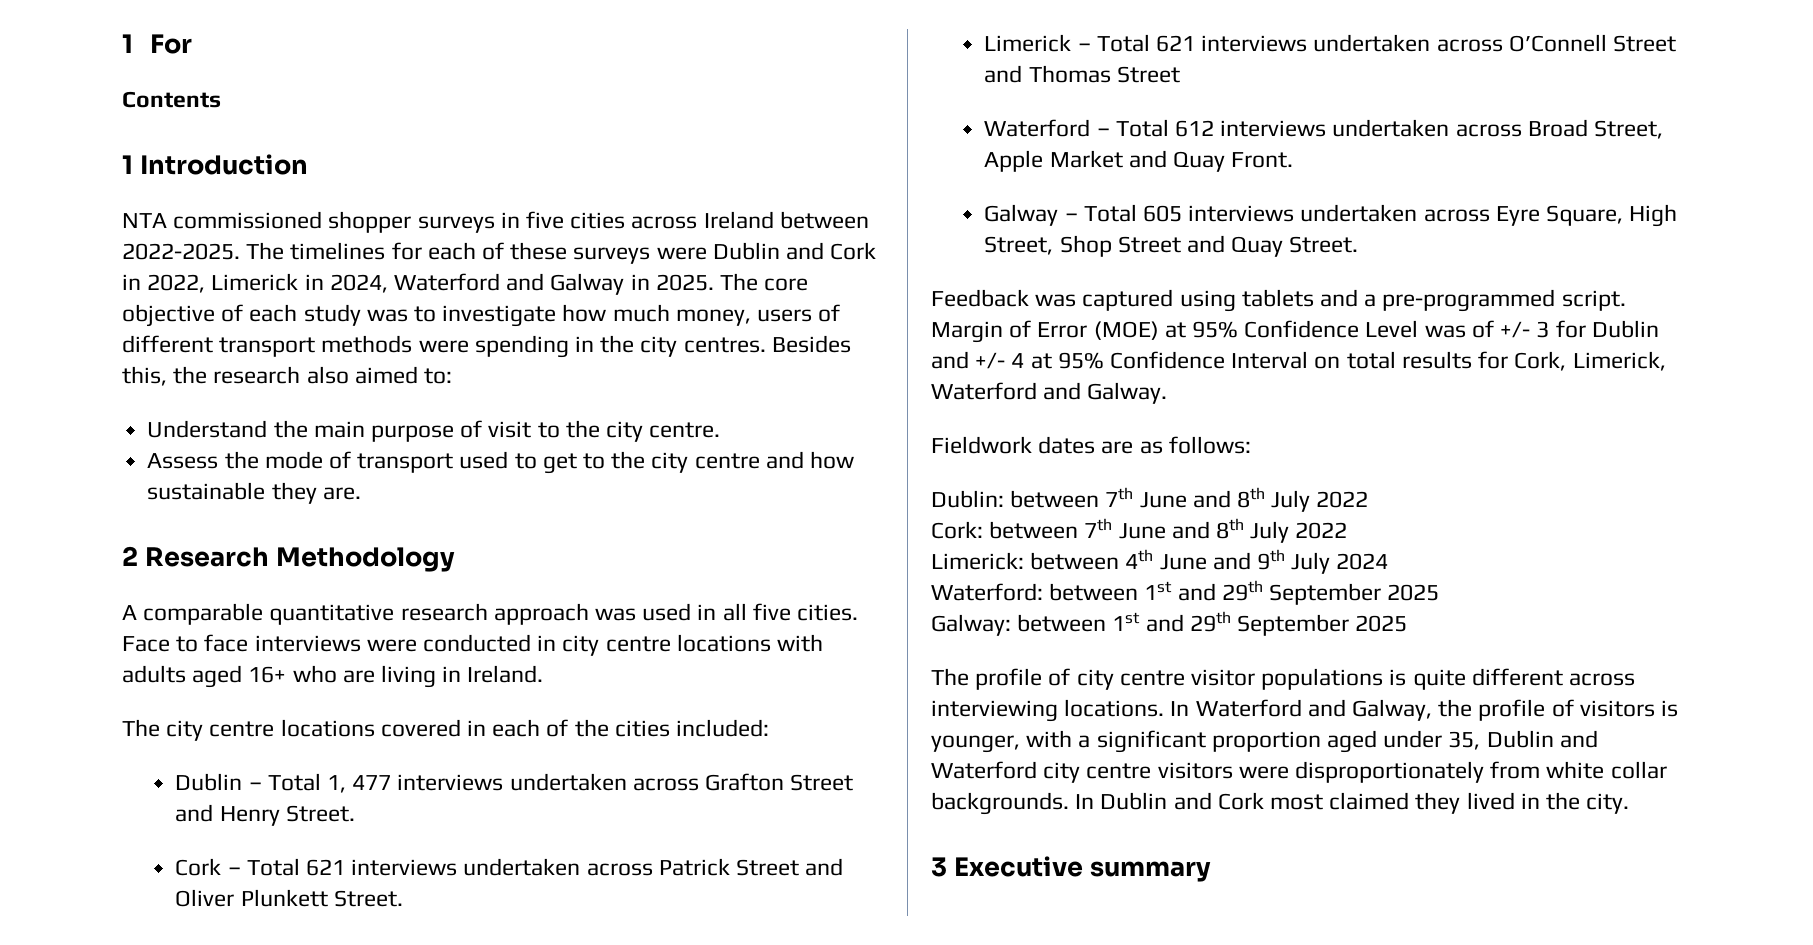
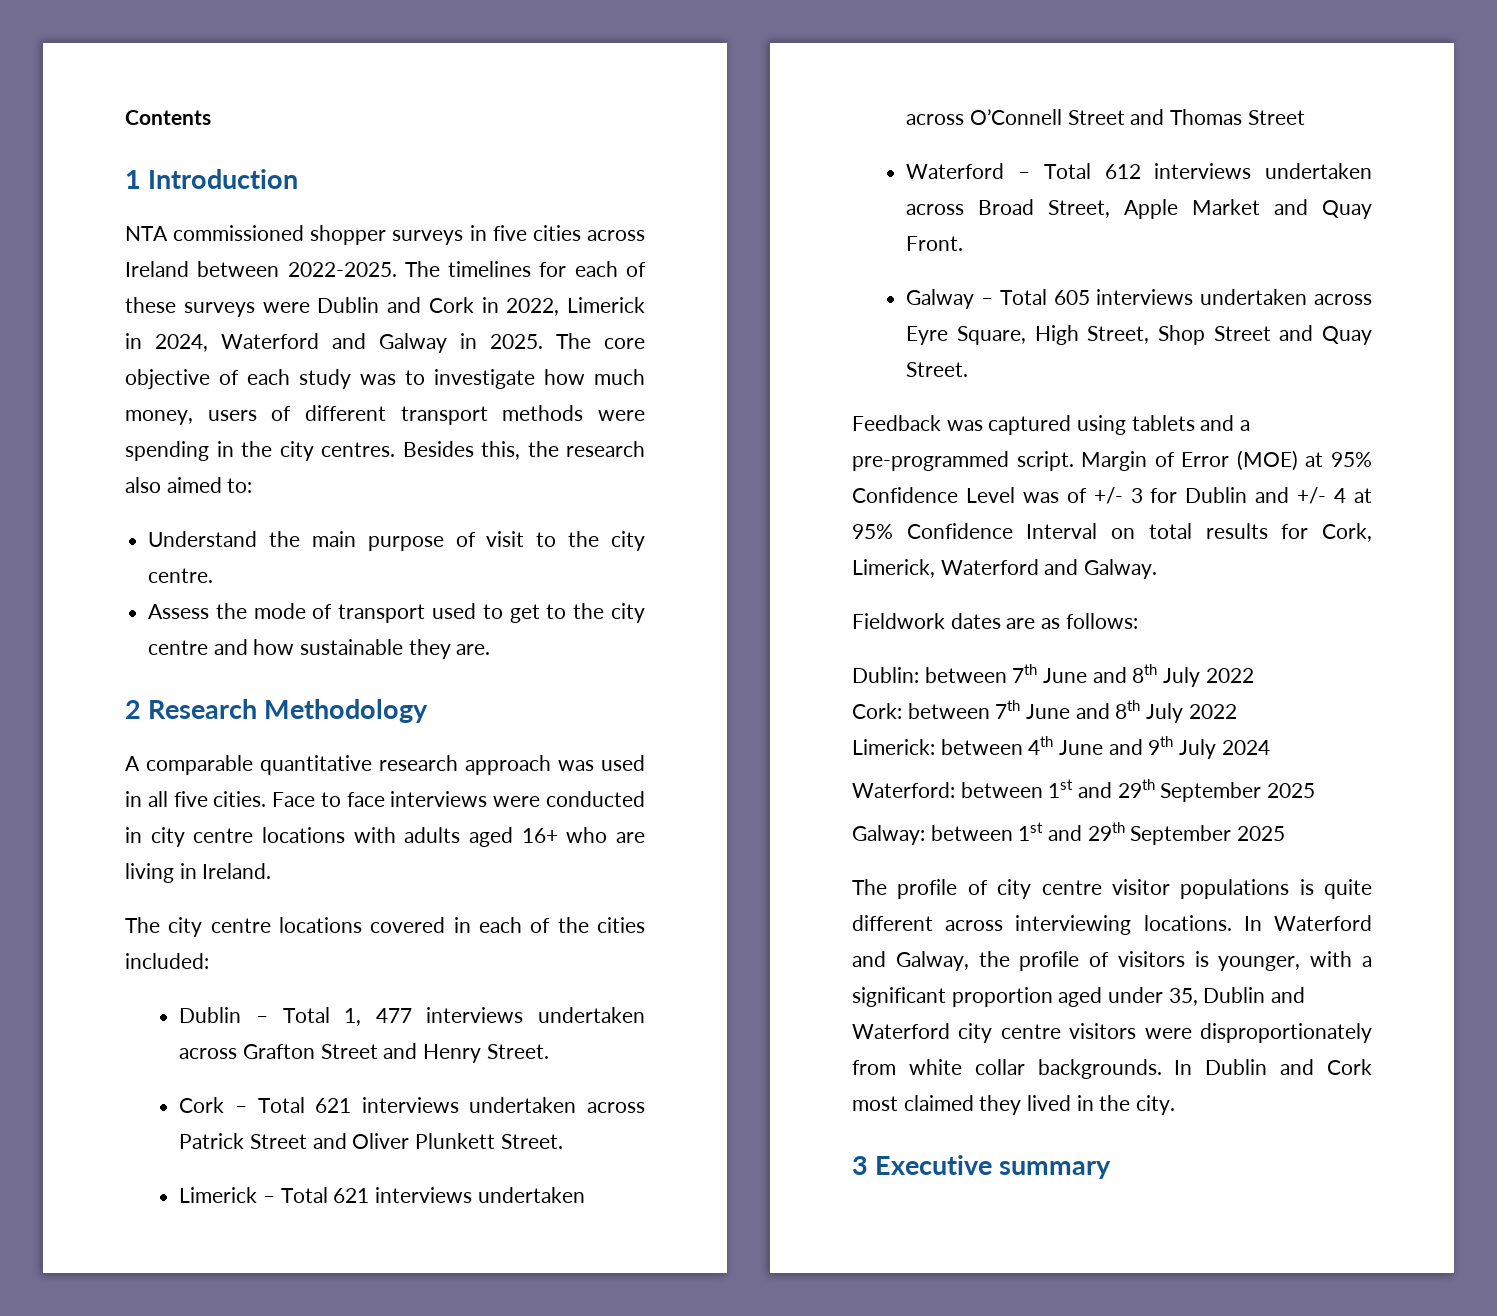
- 1 For

